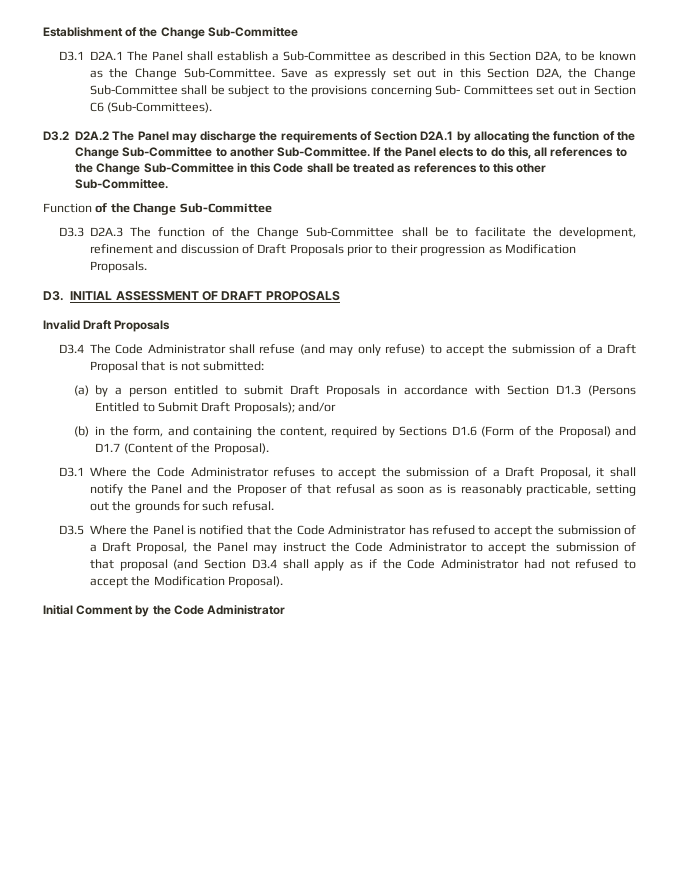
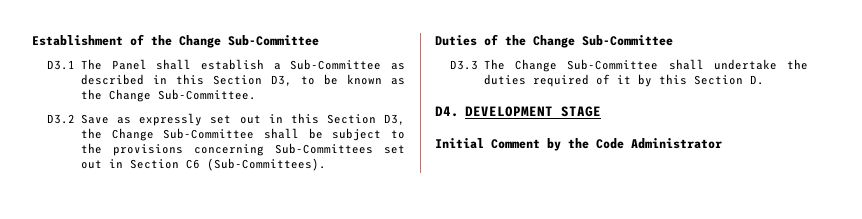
- D3.1 D2A.1 The Panel shall establish a Sub-Committee as described in this Section D2A, to be known as the Change Sub-Committee. Save as expressly set out in this Section D2A, the Change Sub-Committee shall be subject to the provisions concerning Sub- Committees set out in Section C6 (Sub-Committees).
+ D3.1 The Panel shall establish a Sub-Committee as described in this Section D3, to be known as the Change Sub-Committee.
+ D3.2 Save as expressly set out in this Section D3, the Change Sub-Committee shall be subject to the provisions concerning Sub-Committees set out in Section C6 (Sub-Committees).
- D3.2 D2A.2 The Panel may discharge the requirements of Section D2A.1 by allocating the function of the Change Sub-Committee to another Sub-Committee. If the Panel elects to do this, all references to the Change Sub-Committee in this Code shall be treated as references to this other Sub-Committee.
- Function of the Change Sub-Committee
+ Duties of the Change Sub-Committee
- D3.3 D2A.3 The function of the Change Sub-Committee shall be to facilitate the development, refinement and discussion of Draft Proposals prior to their progression as Modification Proposals.
- D3. INITIAL ASSESSMENT OF DRAFT PROPOSALS
- Invalid Draft Proposals
- D3.4 The Code Administrator shall refuse (and may only refuse) to accept the submission of a Draft Proposal that is not submitted:
- (a) by a person entitled to submit Draft Proposals in accordance with Section D1.3 (Persons Entitled to Submit Draft Proposals); and/or
- (b) in the form, and containing the content, required by Sections D1.6 (Form of the Proposal) and D1.7 (Content of the Proposal).
- D3.1 Where the Code Administrator refuses to accept the submission of a Draft Proposal, it shall notify the Panel and the Proposer of that refusal as soon as is reasonably practicable, setting out the grounds for such refusal.
- D3.5 Where the Panel is notified that the Code Administrator has refused to accept the submission of a Draft Proposal, the Panel may instruct the Code Administrator to accept the submission of that proposal (and Section D3.4 shall apply as if the Code Administrator had not refused to accept the Modification Proposal).
+ D3.3 The Change Sub-Committee shall undertake the duties required of it by this Section D.
+ D4. DEVELOPMENT STAGE

